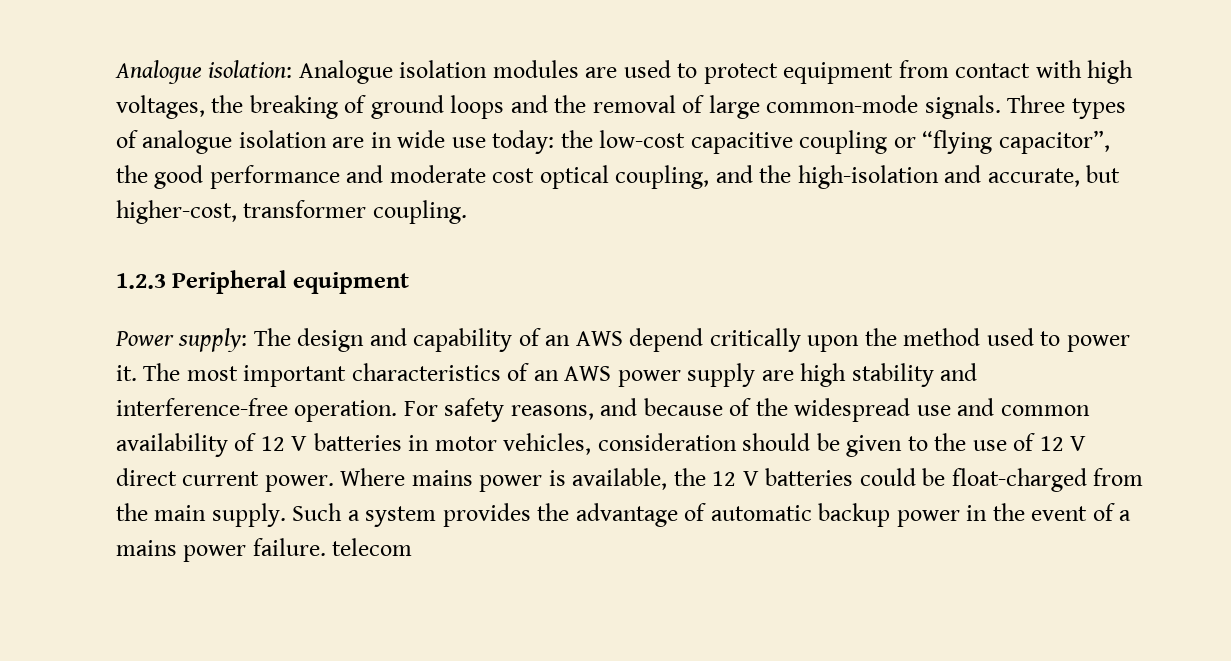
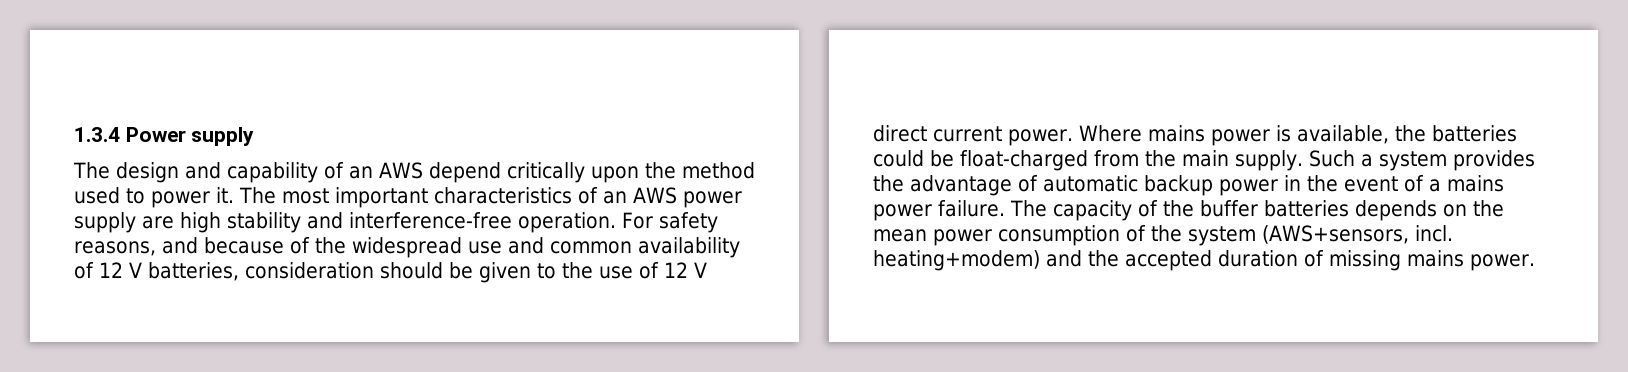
- Analogue isolation: Analogue isolation modules are used to protect equipment from contact with high voltages, the breaking of ground loops and the removal of large common-mode signals. Three types of analogue isolation are in wide use today: the low-cost capacitive coupling or “flying capacitor”, the good performance and moderate cost optical coupling, and the high-isolation and accurate, but higher-cost, transformer coupling.
- 1.2.3 Peripheral equipment
- Power supply: The design and capability of an AWS depend critically upon the method used to power it.
+ 1.3.4 Power supply
+ The design and capability of an AWS depend critically upon the method used to power it.
- For safety reasons, and because of the widespread use and common availability of 12 V batteries in motor vehicles, consideration should be given to the use of 12 V direct current power.
+ For safety reasons, and because of the widespread use and common availability of 12 V batteries, consideration should be given to the use of 12 V direct current power.
- Where mains power is available, the 12 V batteries could be float-charged from the main supply.
+ Where mains power is available, the batteries could be float-charged from the main supply.
- Such a system provides the advantage of automatic backup power in the event of a mains power failure. telecom
+ Such a system provides the advantage of automatic backup power in the event of a mains power failure. The capacity of the buffer batteries depends on the mean power consumption of the system (AWS+sensors, incl. heating+modem) and the accepted duration of missing mains power.

